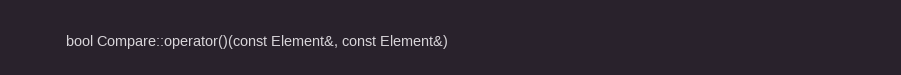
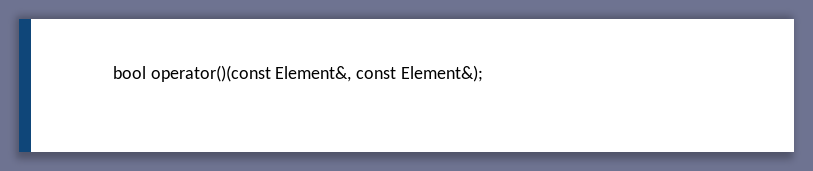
- bool Compare::operator()(const Element&, const Element&)
+ bool operator()(const Element&, const Element&);

